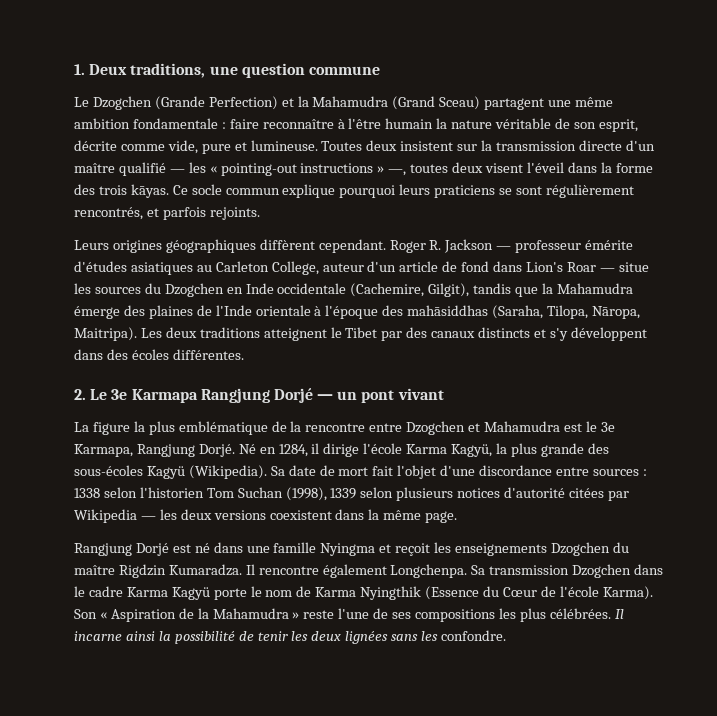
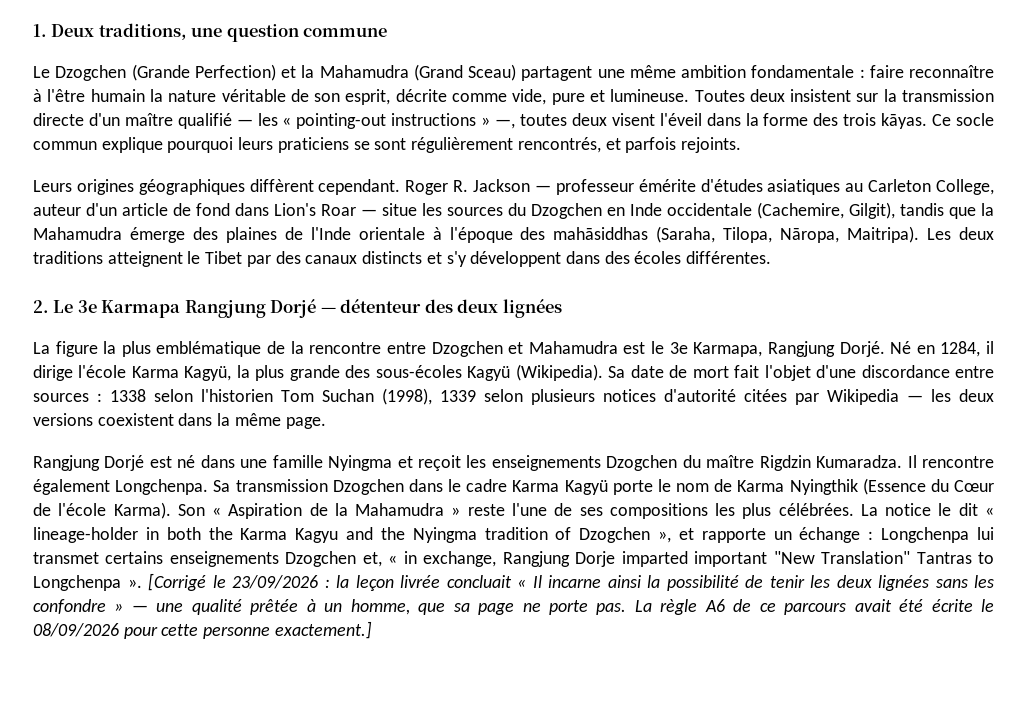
- 2. Le 3e Karmapa Rangjung Dorjé — un pont vivant
+ 2. Le 3e Karmapa Rangjung Dorjé — détenteur des deux lignées
- Il incarne ainsi la possibilité de tenir les deux lignées sans les confondre.
+ La notice le dit « lineage-holder in both the Karma Kagyu and the Nyingma tradition of Dzogchen », et rapporte un échange : Longchenpa lui transmet certains enseignements Dzogchen et, « in exchange, Rangjung Dorje imparted important "New Translation" Tantras to Longchenpa ». [Corrigé le 23/09/2026 : la leçon livrée concluait « Il incarne ainsi la possibilité de tenir les deux lignées sans les confondre » — une qualité prêtée à un homme, que sa page ne porte pas. La règle A6 de ce parcours avait été écrite le 08/09/2026 pour cette personne exactement.]

